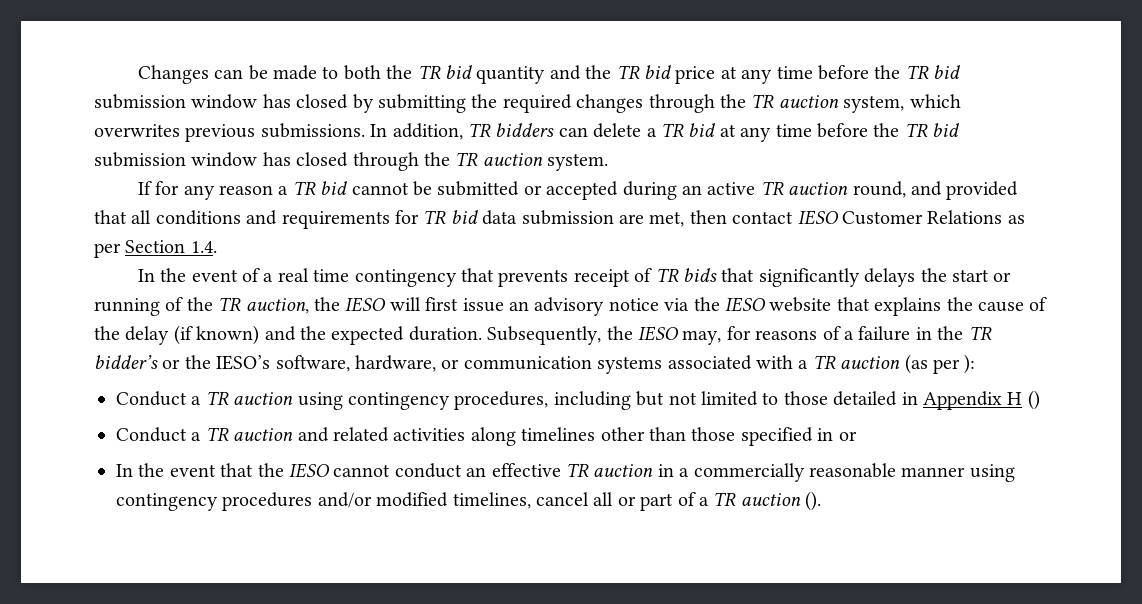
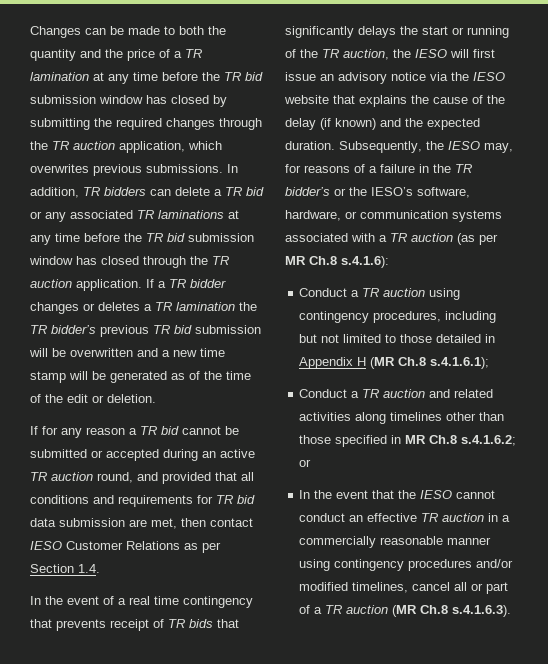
- Changes can be made to both the TR bid quantity and the TR bid price at any time before the TR bid submission window has closed by submitting the required changes through the TR auction system, which overwrites previous submissions.
+ Changes can be made to both the quantity and the price of a TR lamination at any time before the TR bid submission window has closed by submitting the required changes through the TR auction application, which overwrites previous submissions.
- In addition, TR bidders can delete a TR bid at any time before the TR bid submission window has closed through the TR auction system.
+ In addition, TR bidders can delete a TR bid or any associated TR laminations at any time before the TR bid submission window has closed through the TR auction application. If a TR bidder changes or deletes a TR lamination the TR bidder’s previous TR bid submission will be overwritten and a new time stamp will be generated as of the time of the edit or deletion.
- Subsequently, the IESO may, for reasons of a failure in the TR bidder’s or the IESO’s software, hardware, or communication systems associated with a TR auction (as per ):
+ Subsequently, the IESO may, for reasons of a failure in the TR bidder’s or the IESO’s software, hardware, or communication systems associated with a TR auction (as per MR Ch.8 s.4.1.6):
- Conduct a TR auction using contingency procedures, including but not limited to those detailed in Appendix H ()
+ Conduct a TR auction using contingency procedures, including but not limited to those detailed in Appendix H (MR Ch.8 s.4.1.6.1);
- Conduct a TR auction and related activities along timelines other than those specified in or
+ Conduct a TR auction and related activities along timelines other than those specified in MR Ch.8 s.4.1.6.2; or
- In the event that the IESO cannot conduct an effective TR auction in a commercially reasonable manner using contingency procedures and/or modified timelines, cancel all or part of a TR auction ().
+ In the event that the IESO cannot conduct an effective TR auction in a commercially reasonable manner using contingency procedures and/or modified timelines, cancel all or part of a TR auction (MR Ch.8 s.4.1.6.3).

